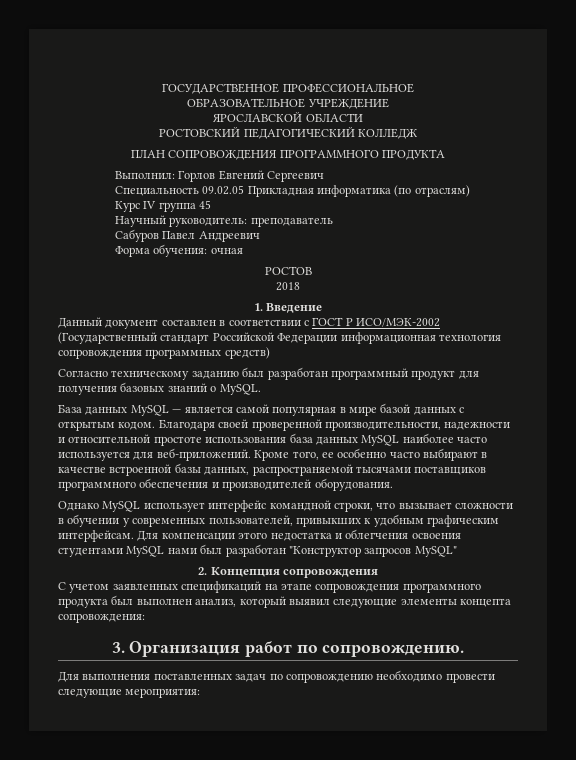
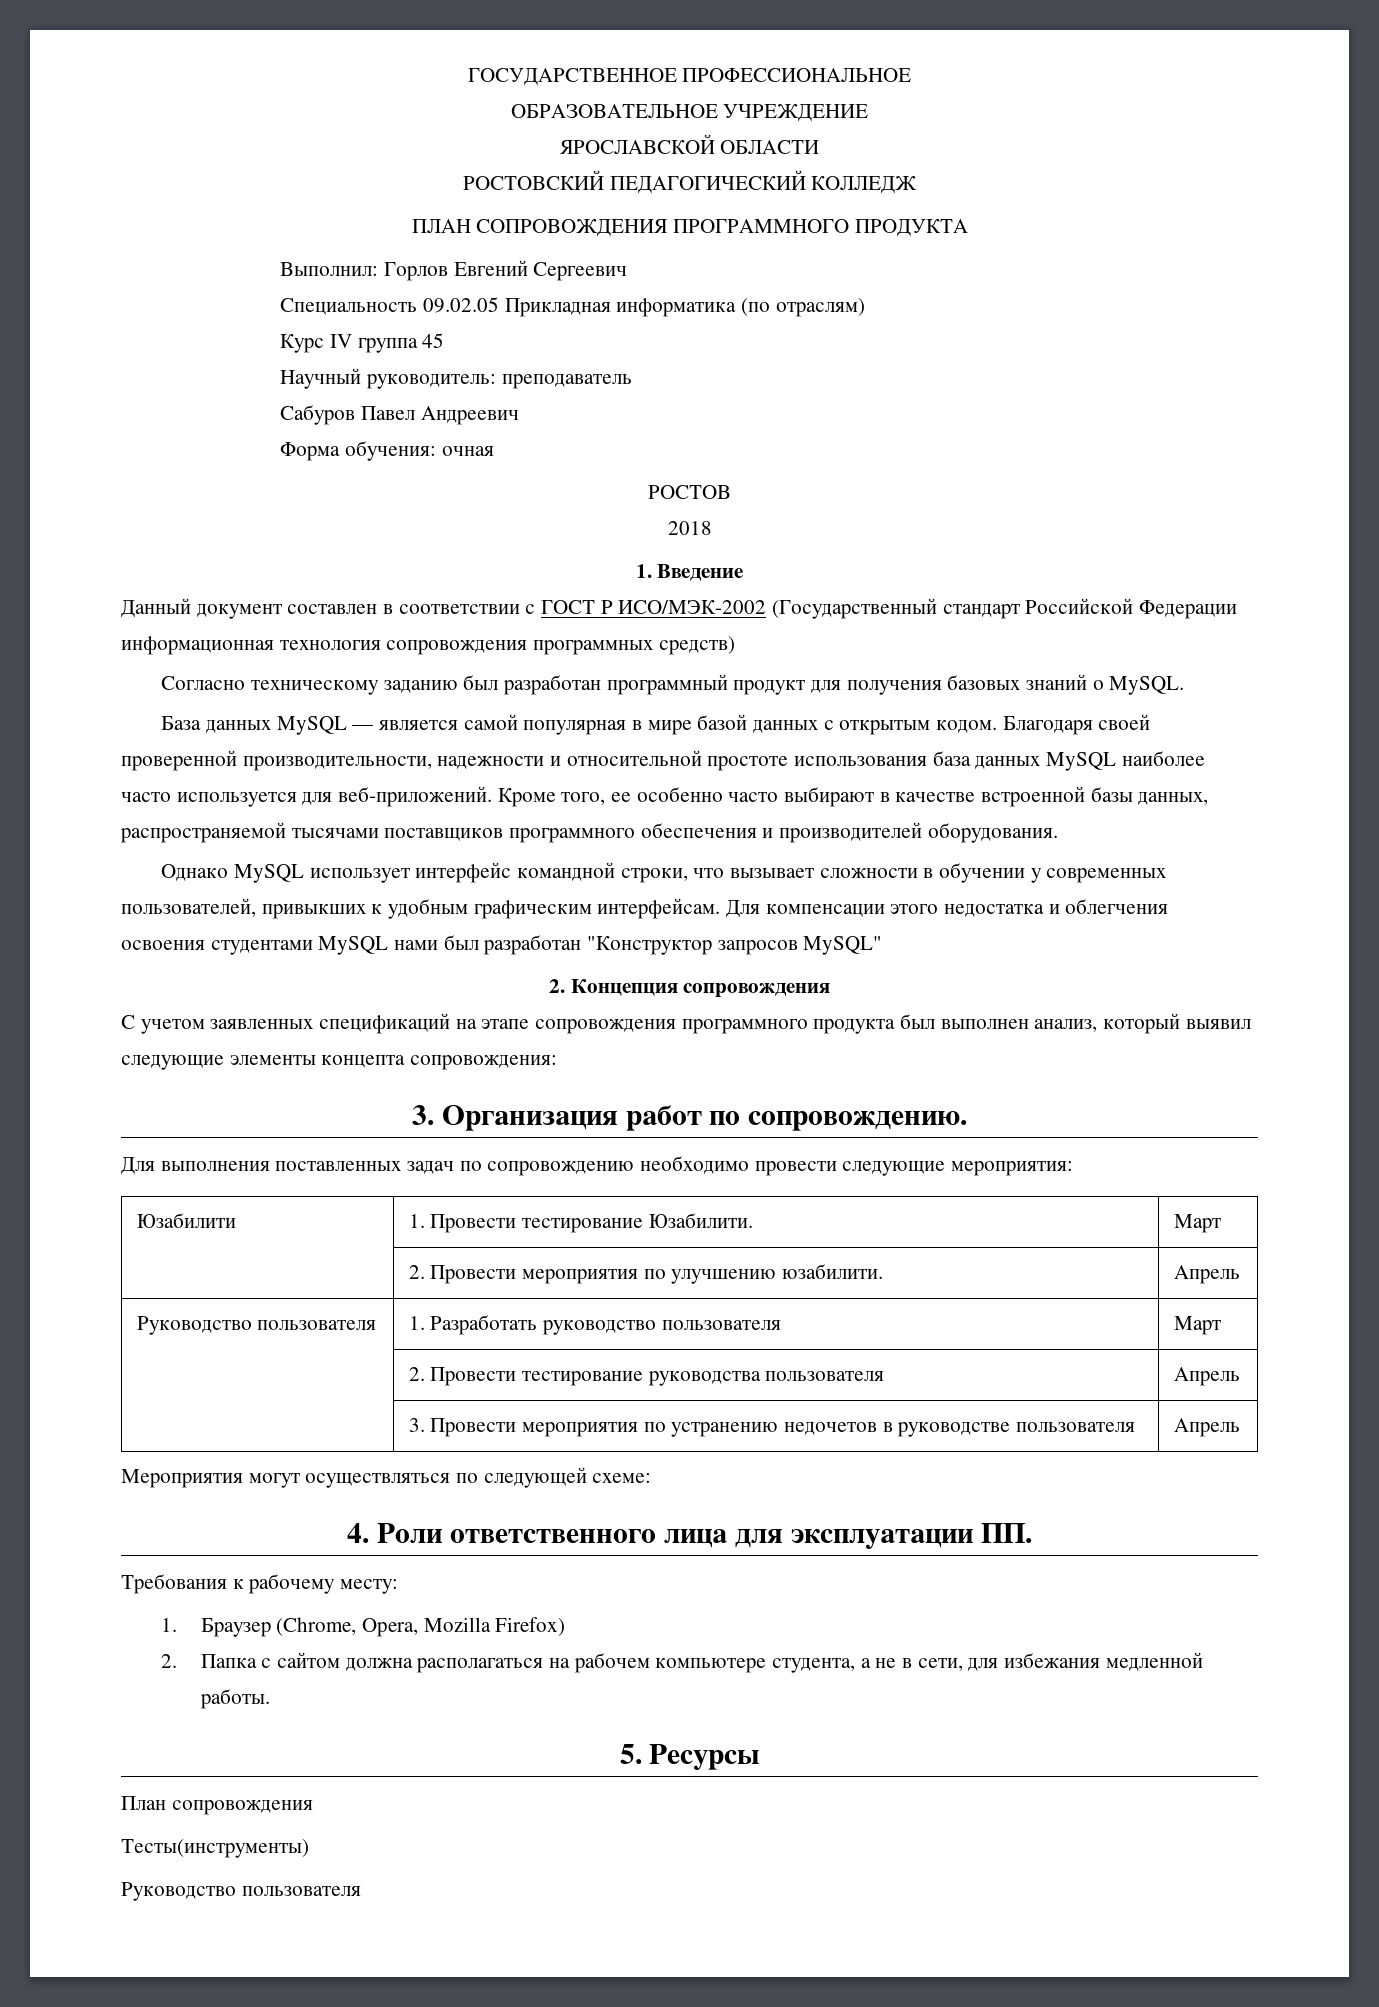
+ Юзабилити | 1. Провести тестирование Юзабилити. | Март
+ | 2. Провести мероприятия по улучшению юзабилити. | Апрель
+ Руководство пользователя | 1. Разработать руководство пользователя | Март
+ | 2. Провести тестирование руководства пользователя | Апрель
+ | 3. Провести мероприятия по устранению недочетов в руководстве пользователя | Апрель
+ Мероприятия могут осуществляться по следующей схеме:
+ 4. Роли ответственного лица для эксплуатации ПП.
+ Требования к рабочему месту:
+ 1. Браузер (Chrome, Opera, Mozilla Firefox)
+ 2. Папка с сайтом должна располагаться на рабочем компьютере студента, а не в сети, для избежания медленной работы.
+ 5. Ресурсы
+ План сопровождения
+ Тесты(инструменты)
+ Руководство пользователя

